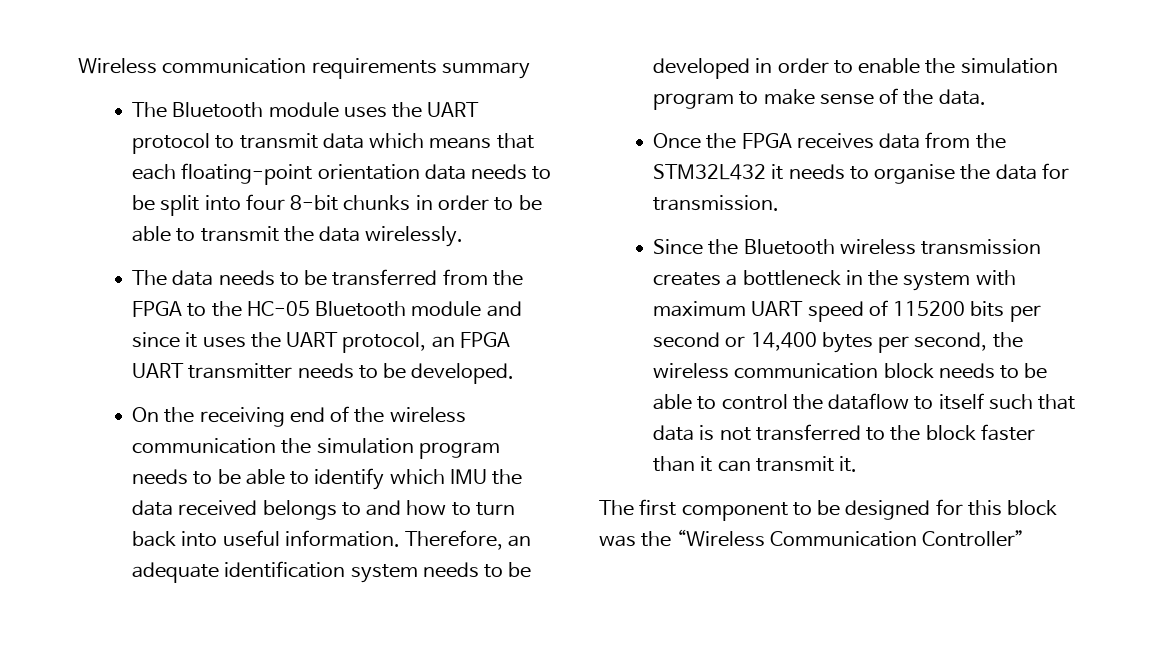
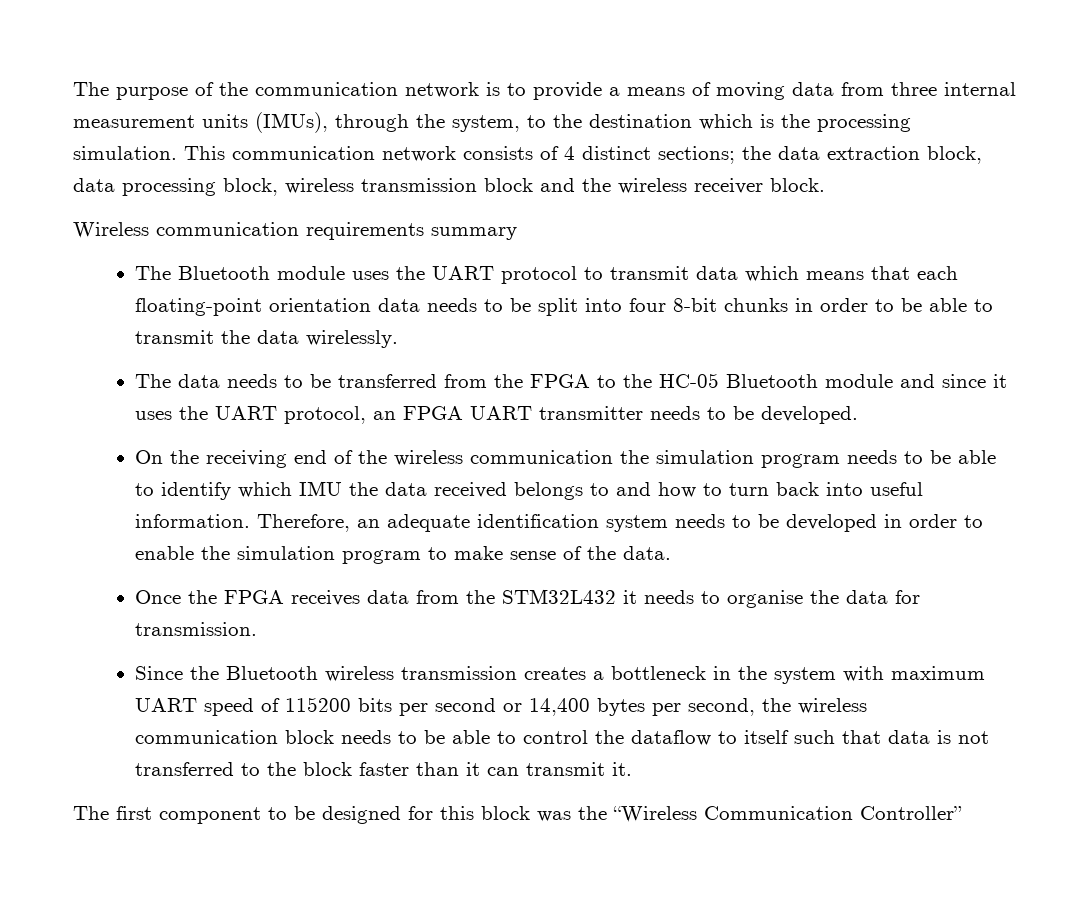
+ The purpose of the communication network is to provide a means of moving data from three internal measurement units (IMUs), through the system, to the destination which is the processing simulation. This communication network consists of 4 distinct sections; the data extraction block, data processing block, wireless transmission block and the wireless receiver block.

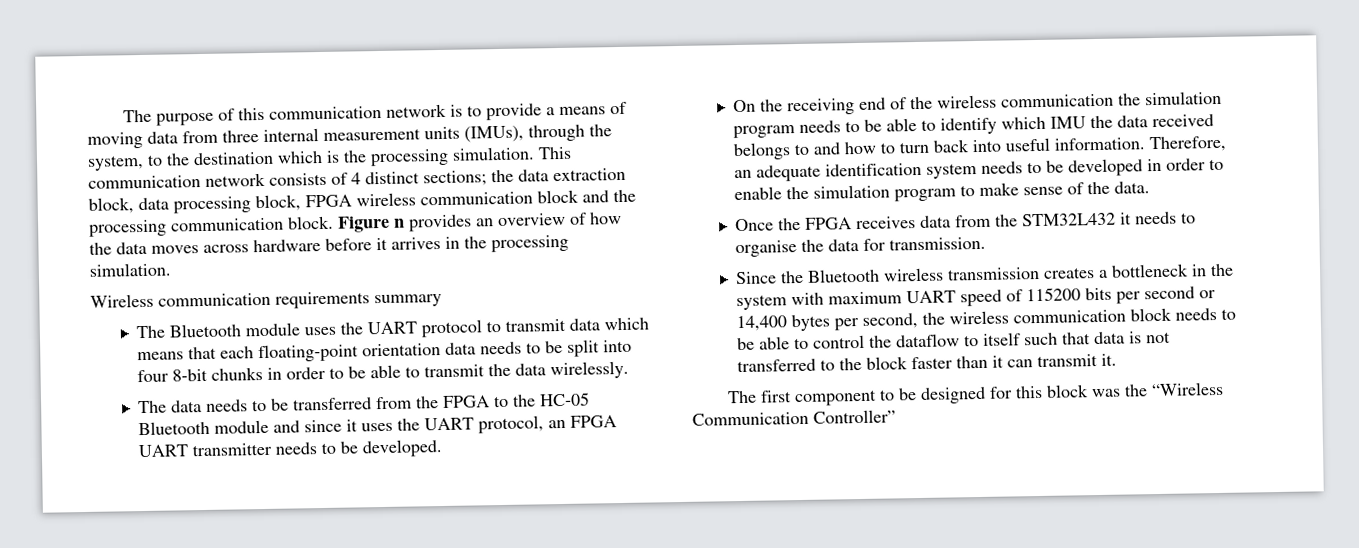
- The purpose of the communication network is to provide a means of moving data from three internal measurement units (IMUs), through the system, to the destination which is the processing simulation.
+ The purpose of this communication network is to provide a means of moving data from three internal measurement units (IMUs), through the system, to the destination which is the processing simulation.
- This communication network consists of 4 distinct sections; the data extraction block, data processing block, wireless transmission block and the wireless receiver block.
+ This communication network consists of 4 distinct sections; the data extraction block, data processing block, FPGA wireless communication block and the processing communication block. Figure n provides an overview of how the data moves across hardware before it arrives in the processing simulation.

